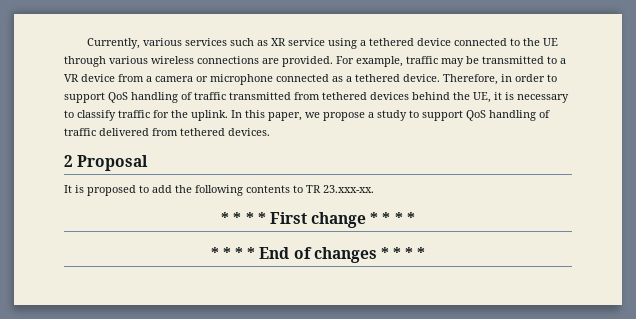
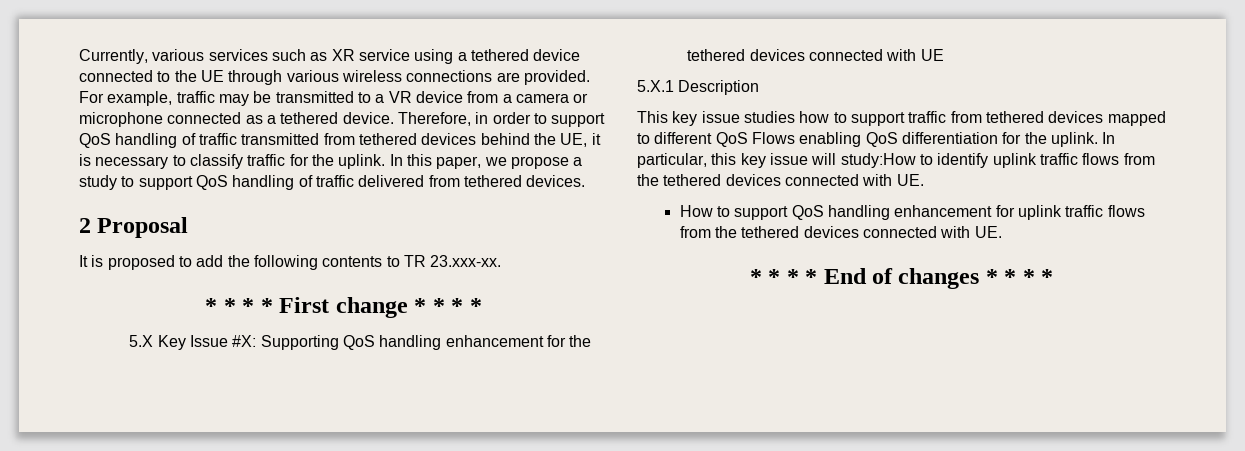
+ 5.X Key Issue #X: Supporting QoS handling enhancement for the tethered devices connected with UE
+ 5.X.1 Description
+ This key issue studies how to support traffic from tethered devices mapped to different QoS Flows enabling QoS differentiation for the uplink. In particular, this key issue will study:How to identify uplink traffic flows from the tethered devices connected with UE.
+ How to support QoS handling enhancement for uplink traffic flows from the tethered devices connected with UE.

